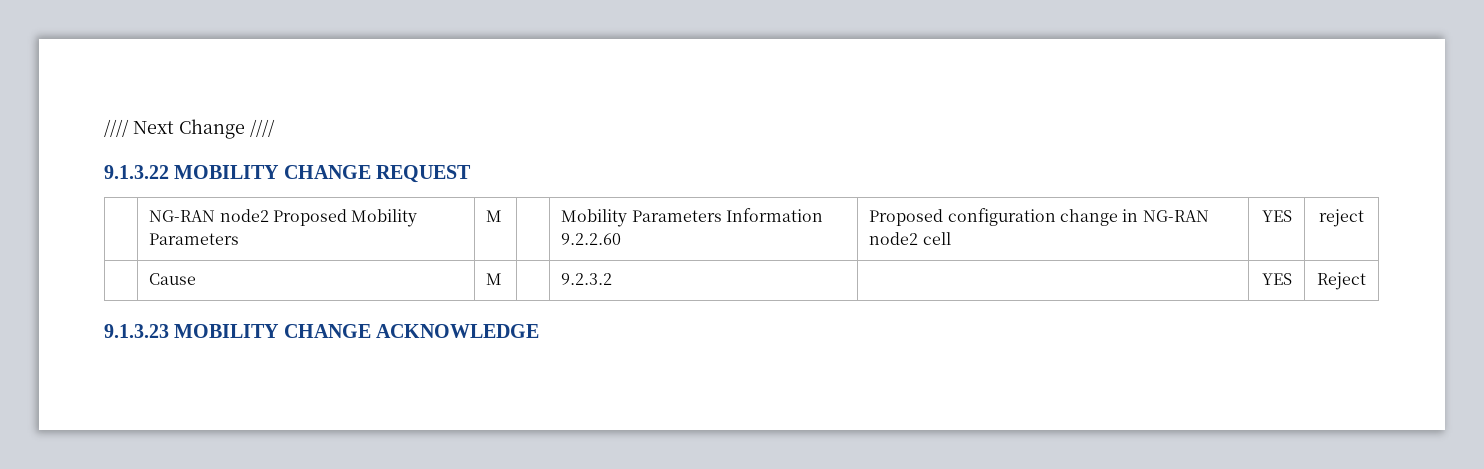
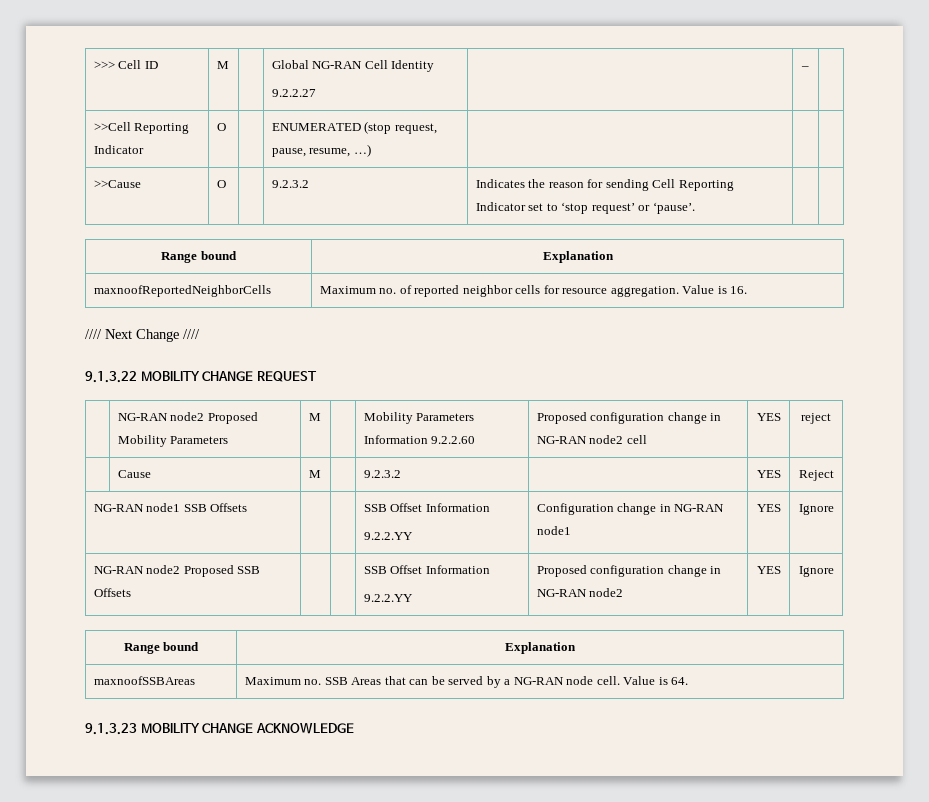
+ >>> Cell ID | M | | Global NG-RAN Cell Identity
+ 9.2.2.27 | | – |
+ >>Cell Reporting Indicator | O | | ENUMERATED (stop request, pause, resume, …) | | |
+ >>Cause | O | | 9.2.3.2 | Indicates the reason for sending Cell Reporting Indicator set to ‘stop request’ or ‘pause’. | |
+ Range bound | Explanation
+ maxnoofReportedNeighborCells | Maximum no. of reported neighbor cells for resource aggregation. Value is 16.
+ NG-RAN node1 SSB Offsets | | | SSB Offset Information
+ 9.2.2.YY | Configuration change in NG-RAN node1 | YES | Ignore
+ NG-RAN node2 Proposed SSB Offsets | | | SSB Offset Information
+ 9.2.2.YY | Proposed configuration change in NG-RAN node2 | YES | Ignore
+ Range bound | Explanation
+ maxnoofSSBAreas | Maximum no. SSB Areas that can be served by a NG-RAN node cell. Value is 64.

